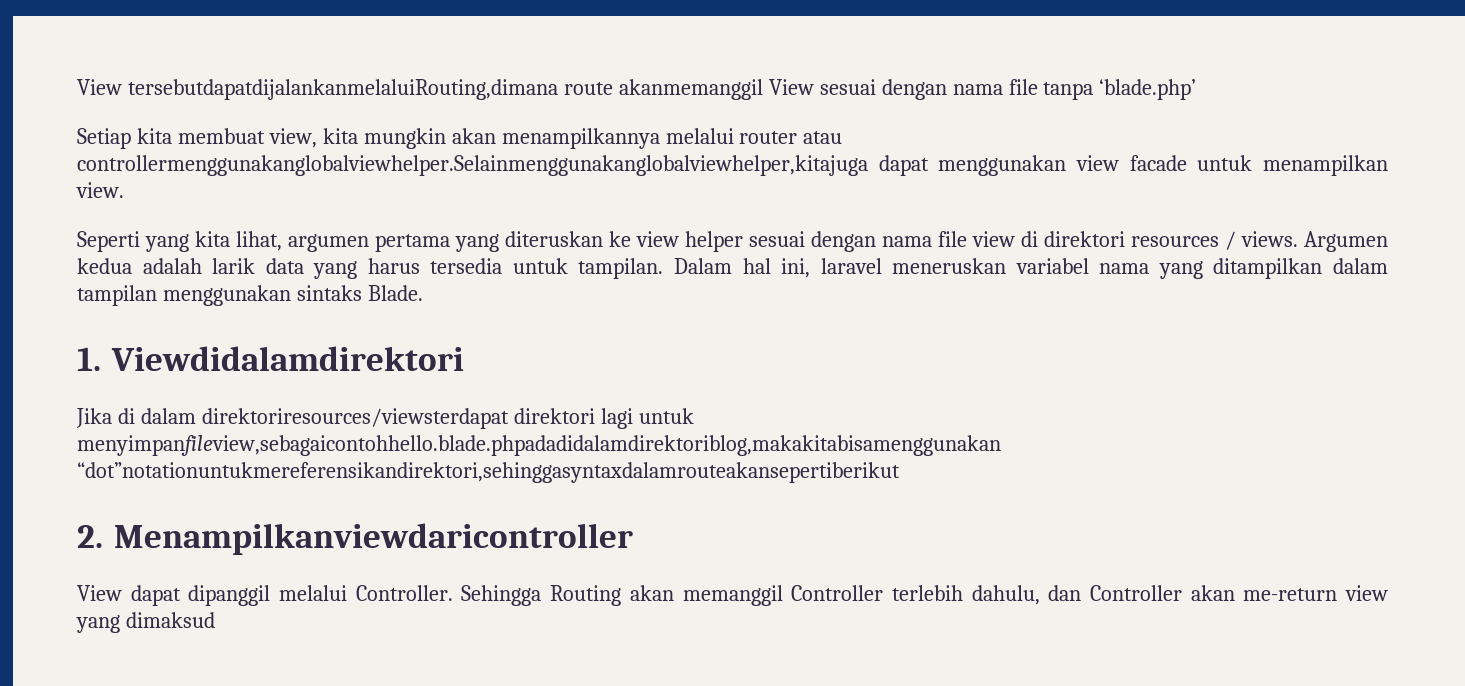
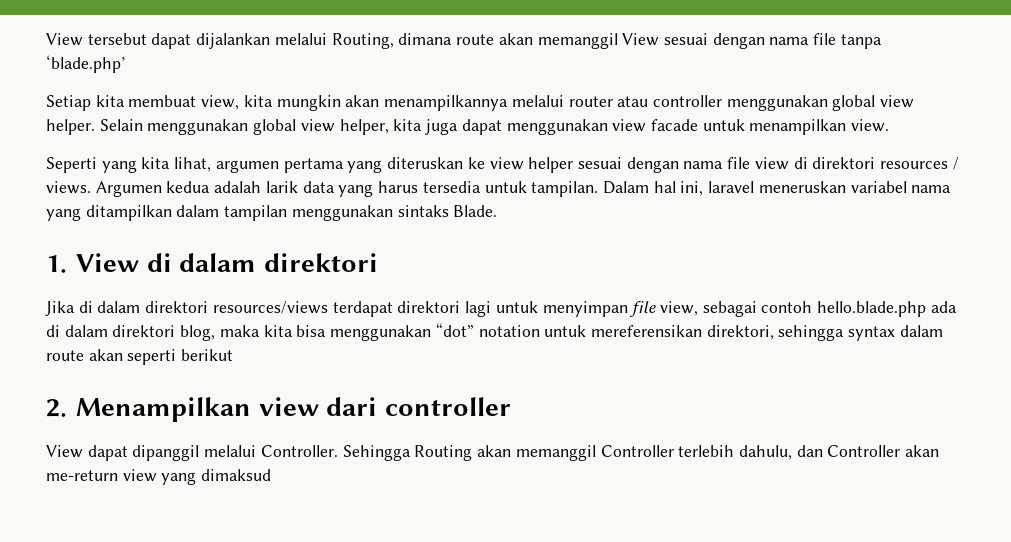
- View tersebutdapatdijalankanmelaluiRouting,dimana route akanmemanggil View sesuai dengan nama file tanpa ‘blade.php’
+ View tersebut dapat dijalankan melalui Routing, dimana route akan memanggil View sesuai dengan nama file tanpa ‘blade.php’
- Setiap kita membuat view, kita mungkin akan menampilkannya melalui router atau controllermenggunakanglobalviewhelper.Selainmenggunakanglobalviewhelper,kitajuga dapat menggunakan view facade untuk menampilkan view.
+ Setiap kita membuat view, kita mungkin akan menampilkannya melalui router atau controller menggunakan global view helper. Selain menggunakan global view helper, kita juga dapat menggunakan view facade untuk menampilkan view.
- 1. Viewdidalamdirektori
+ 1. View di dalam direktori
- Jika di dalam direktoriresources/viewsterdapat direktori lagi untuk menyimpanfileview,sebagaicontohhello.blade.phpadadidalamdirektoriblog,makakitabisamenggunakan “dot”notationuntukmereferensikandirektori,sehinggasyntaxdalamrouteakansepertiberikut
- 2. Menampilkanviewdaricontroller
+ Jika di dalam direktori resources/views terdapat direktori lagi untuk menyimpan file view, sebagai contoh hello.blade.php ada di dalam direktori blog, maka kita bisa menggunakan “dot” notation untuk mereferensikan direktori, sehingga syntax dalam route akan seperti berikut
+ 2. Menampilkan view dari controller

